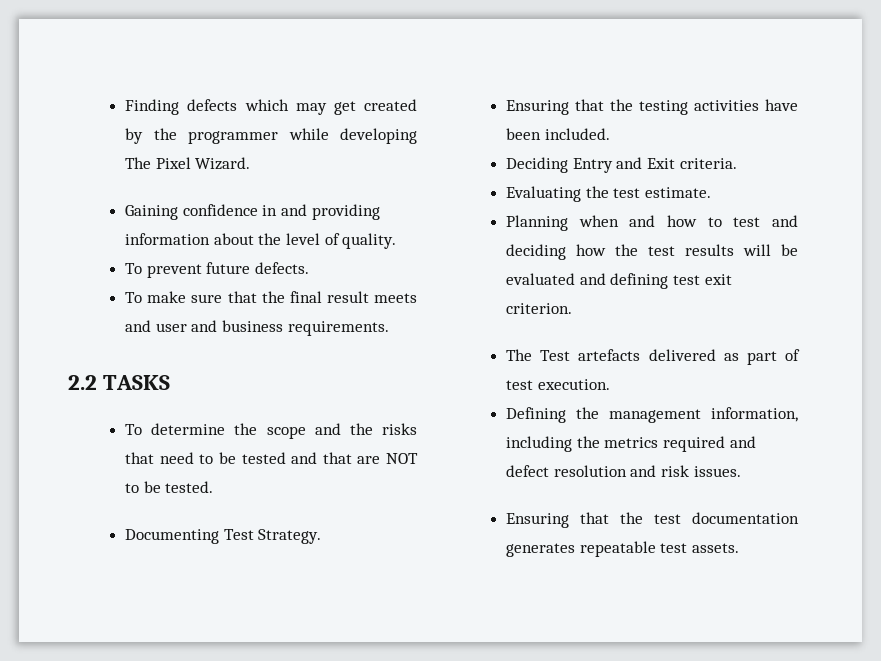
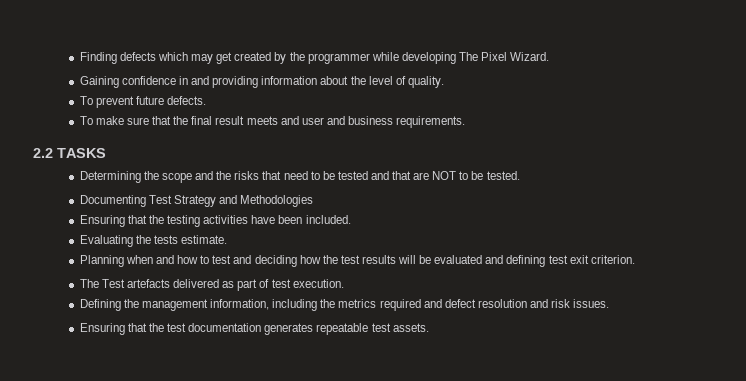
- To determine the scope and the risks that need to be tested and that are NOT to be tested.
+ Determining the scope and the risks that need to be tested and that are NOT to be tested.
- Documenting Test Strategy.
+ Documenting Test Strategy and Methodologies
- Deciding Entry and Exit criteria.
- Evaluating the test estimate.
+ Evaluating the tests estimate.

